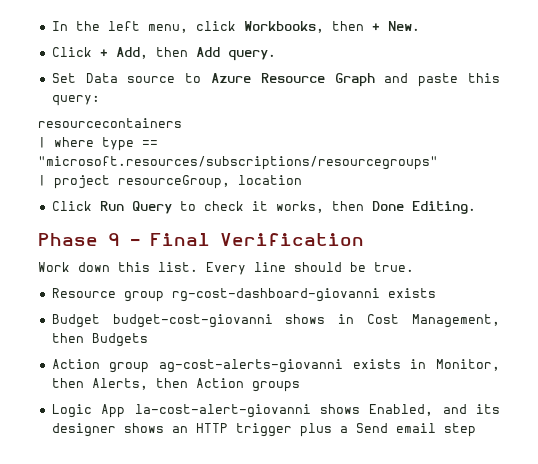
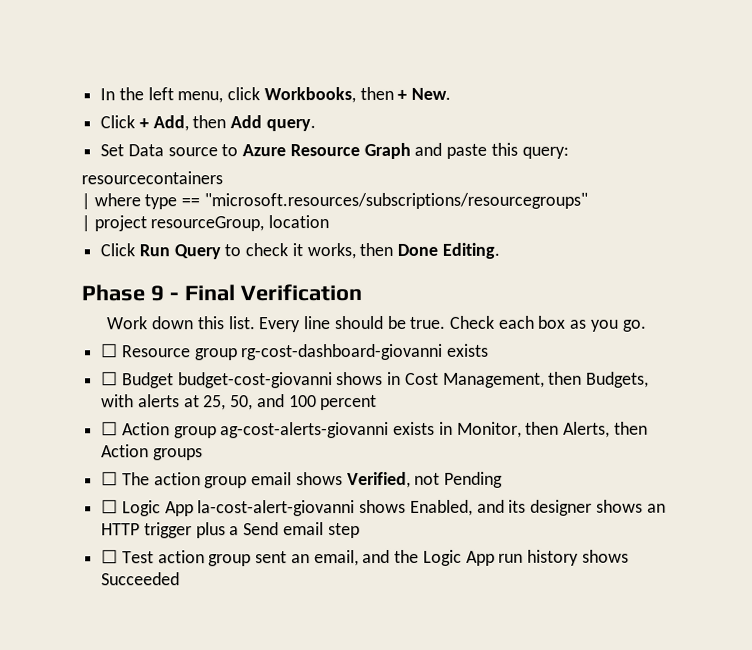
- Every line should be true.
- Resource group rg-cost-dashboard-giovanni exists
+ Every line should be true. Check each box as you go.
+ ☐ Resource group rg-cost-dashboard-giovanni exists
- Budget budget-cost-giovanni shows in Cost Management, then Budgets
- Action group ag-cost-alerts-giovanni exists in Monitor, then Alerts, then Action groups
+ ☐ Budget budget-cost-giovanni shows in Cost Management, then Budgets, with alerts at 25, 50, and 100 percent
+ ☐ Action group ag-cost-alerts-giovanni exists in Monitor, then Alerts, then Action groups
- Logic App la-cost-alert-giovanni shows Enabled, and its designer shows an HTTP trigger plus a Send email step
+ ☐ The action group email shows Verified, not Pending
+ ☐ Logic App la-cost-alert-giovanni shows Enabled, and its designer shows an HTTP trigger plus a Send email step
+ ☐ Test action group sent an email, and the Logic App run history shows Succeeded

